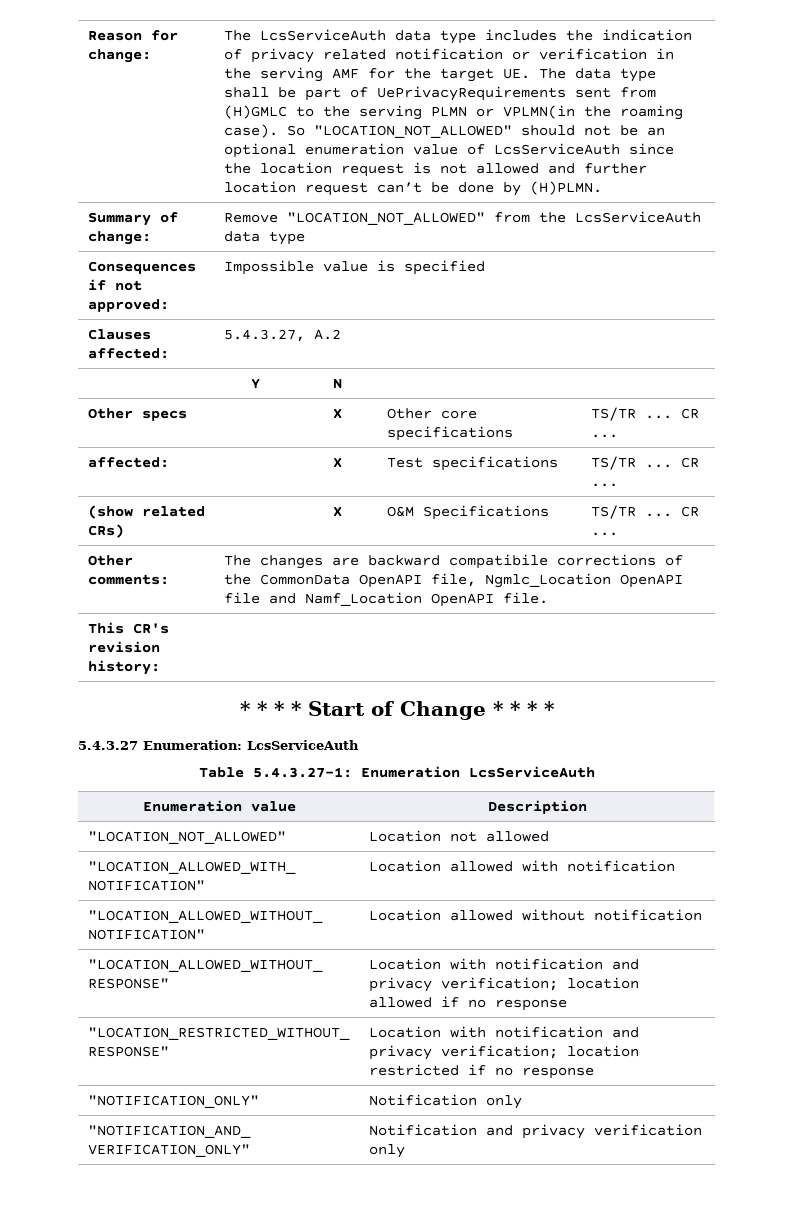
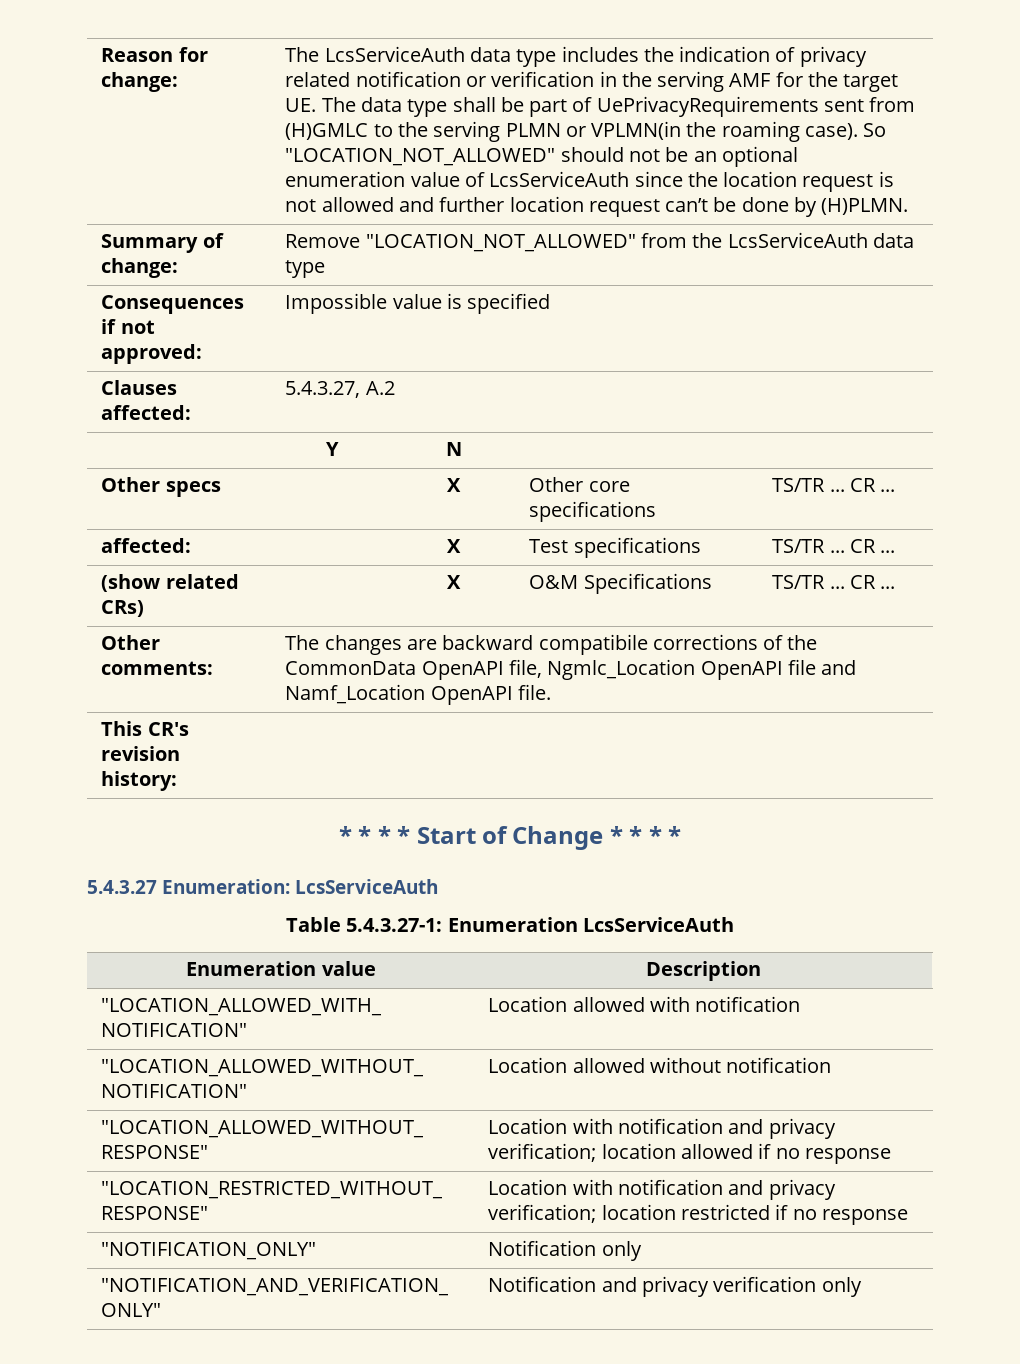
- "LOCATION_NOT_ALLOWED" | Location not allowed

